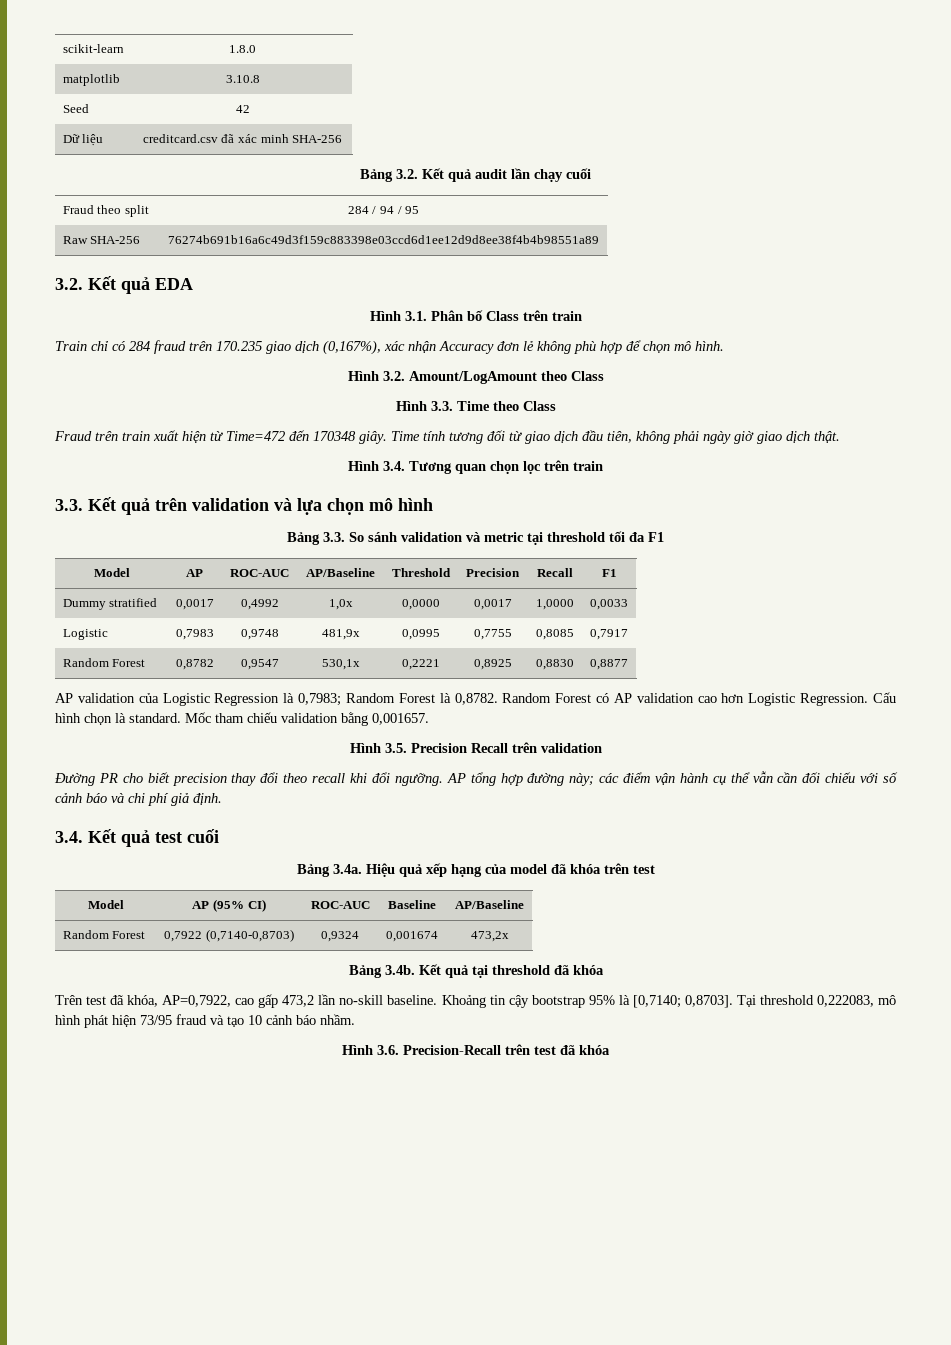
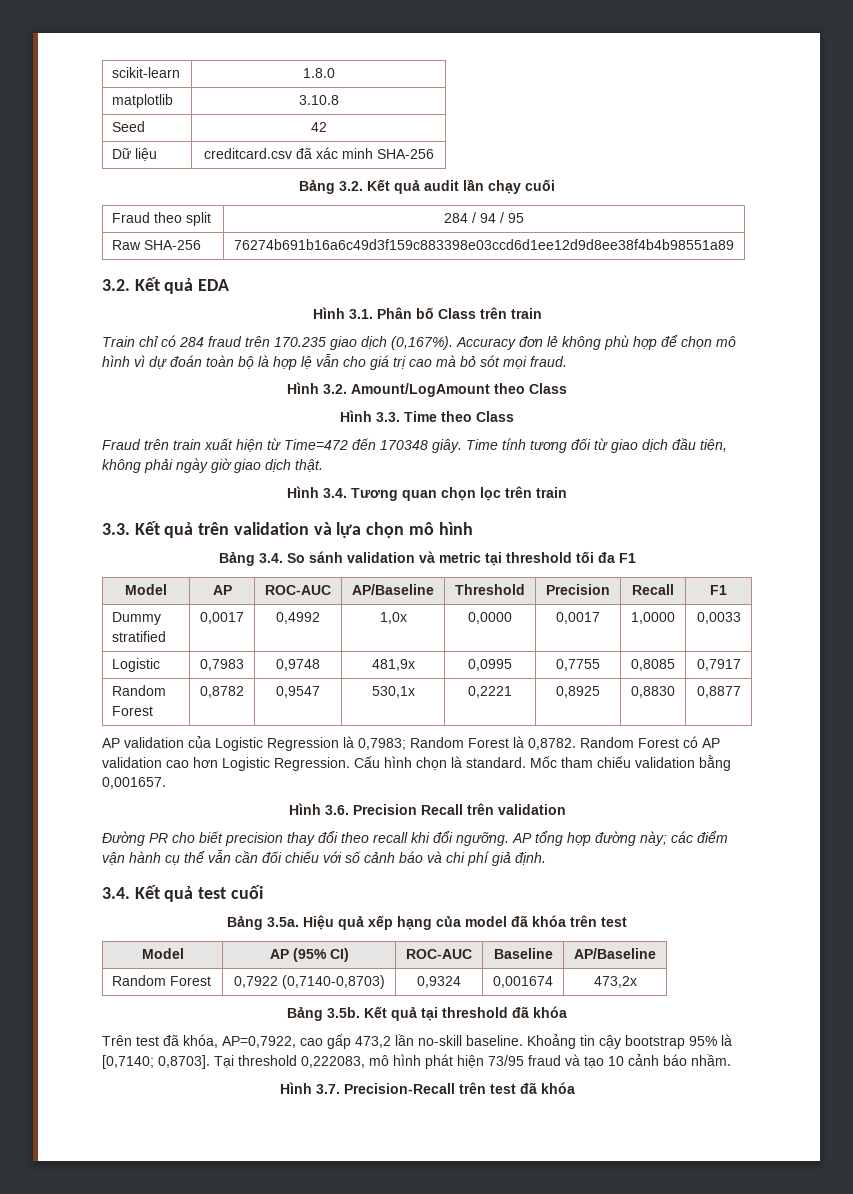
- Train chỉ có 284 fraud trên 170.235 giao dịch (0,167%), xác nhận Accuracy đơn lẻ không phù hợp để chọn mô hình.
+ Train chỉ có 284 fraud trên 170.235 giao dịch (0,167%). Accuracy đơn lẻ không phù hợp để chọn mô hình vì dự đoán toàn bộ là hợp lệ vẫn cho giá trị cao mà bỏ sót mọi fraud.
- Bảng 3.3. So sánh validation và metric tại threshold tối đa F1
+ Bảng 3.4. So sánh validation và metric tại threshold tối đa F1
- Hình 3.5. Precision Recall trên validation
+ Hình 3.6. Precision Recall trên validation
- Bảng 3.4a. Hiệu quả xếp hạng của model đã khóa trên test
+ Bảng 3.5a. Hiệu quả xếp hạng của model đã khóa trên test
- Bảng 3.4b. Kết quả tại threshold đã khóa
+ Bảng 3.5b. Kết quả tại threshold đã khóa
- Hình 3.6. Precision-Recall trên test đã khóa
+ Hình 3.7. Precision-Recall trên test đã khóa

